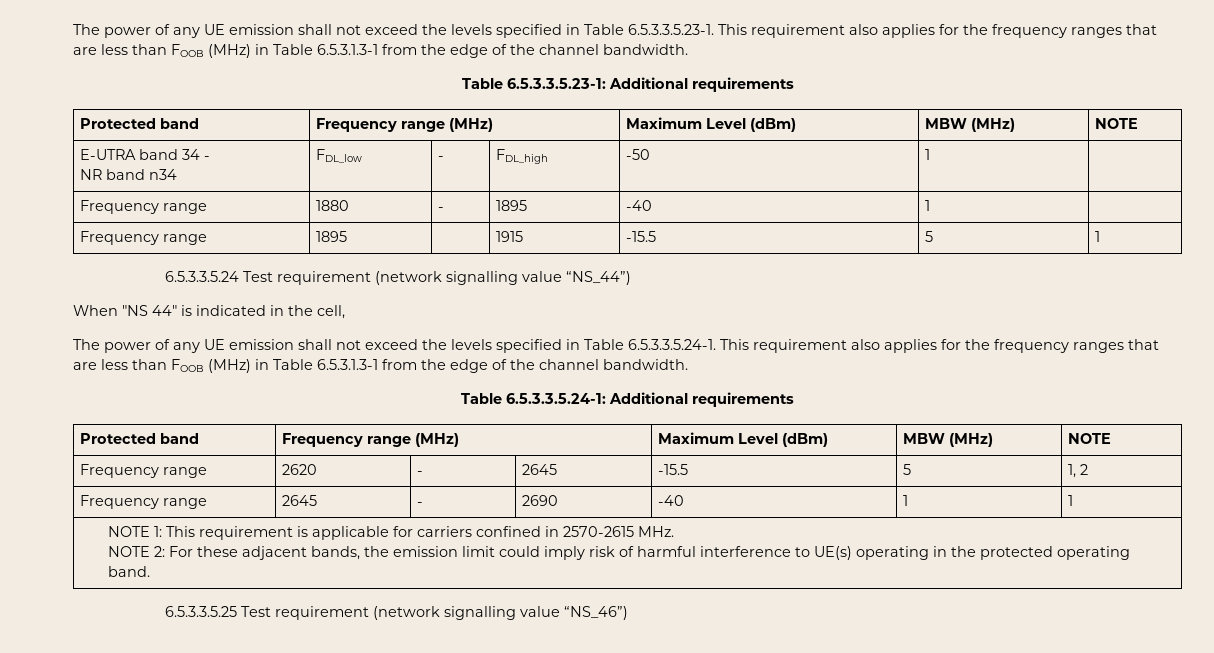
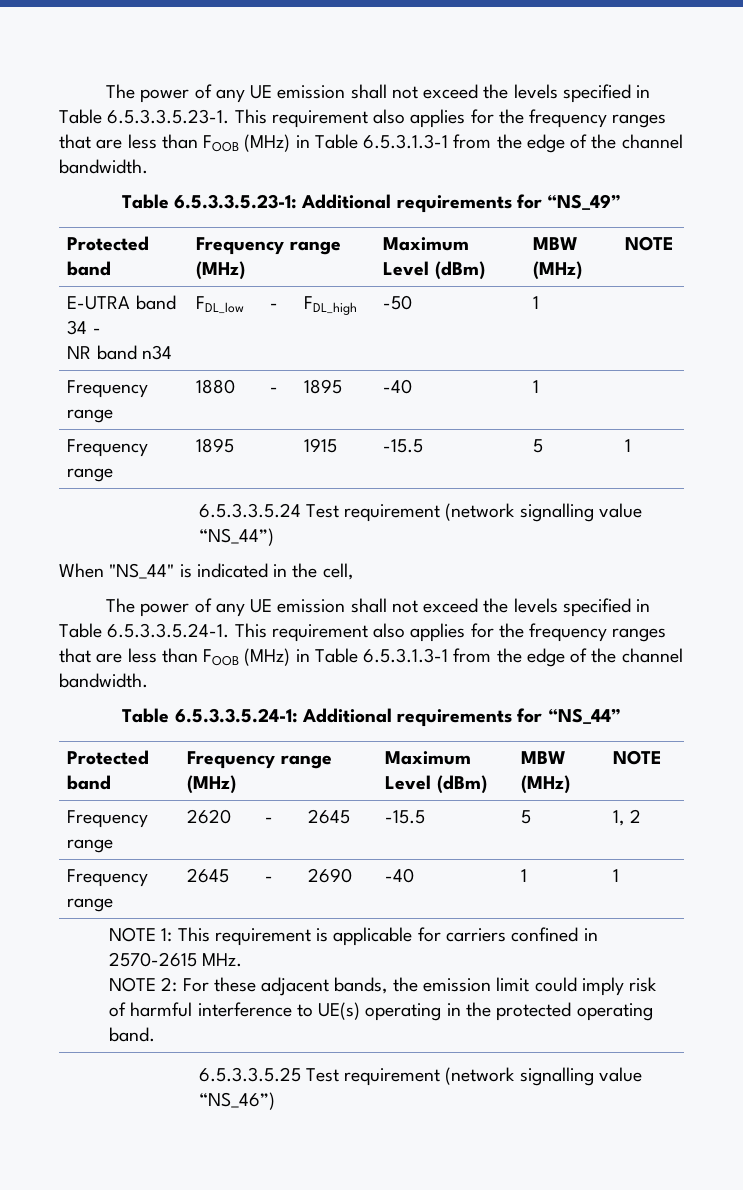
- Table 6.5.3.3.5.23-1: Additional requirements
+ Table 6.5.3.3.5.23-1: Additional requirements for “NS_49”
- When "NS 44" is indicated in the cell,
+ When "NS_44" is indicated in the cell,
- Table 6.5.3.3.5.24-1: Additional requirements
+ Table 6.5.3.3.5.24-1: Additional requirements for “NS_44”

